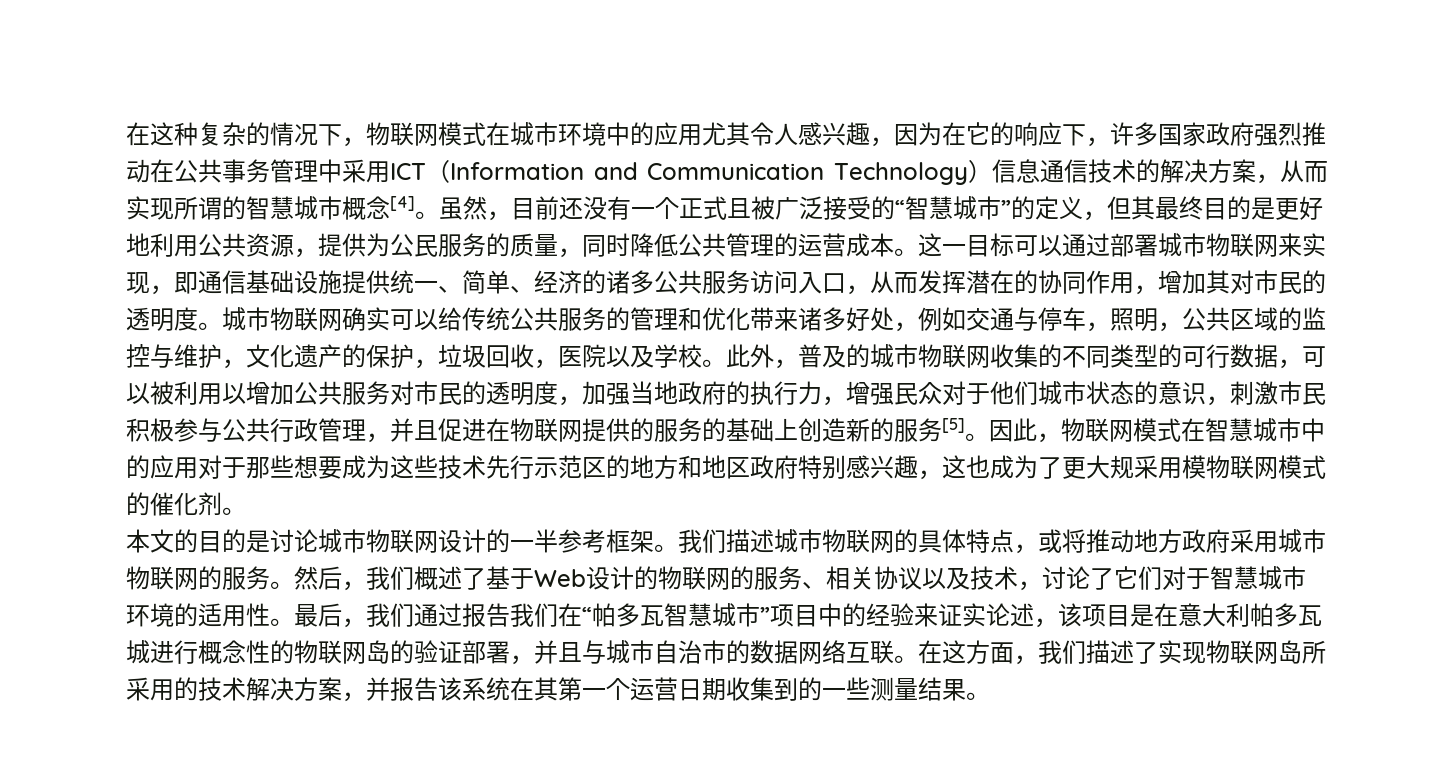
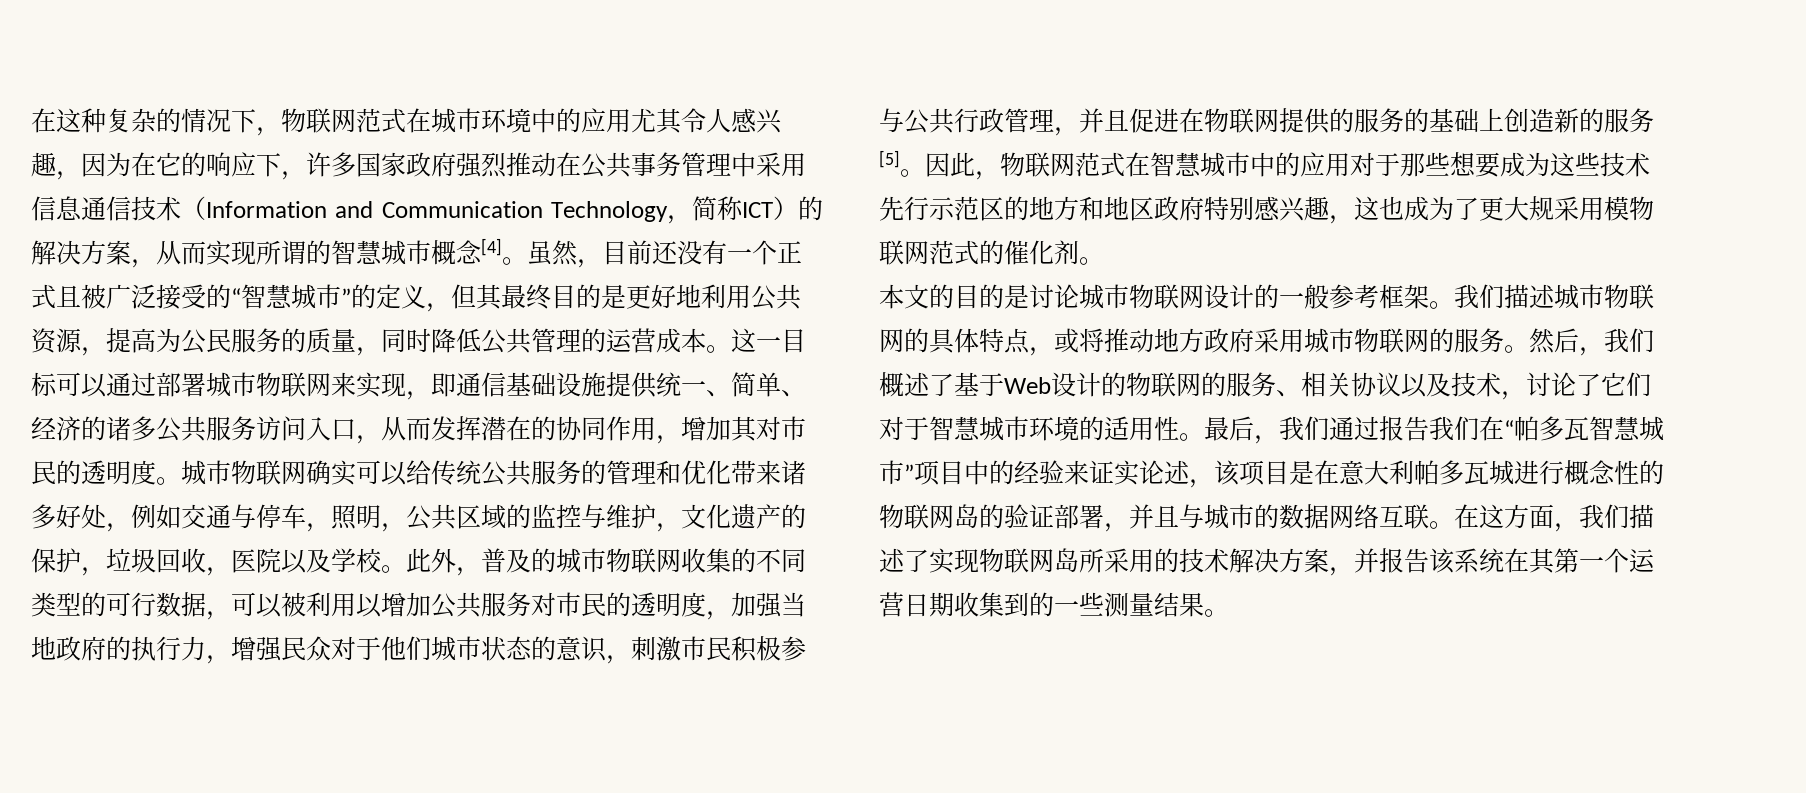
- 在这种复杂的情况下，物联网模式在城市环境中的应用尤其令人感兴趣，因为在它的响应下，许多国家政府强烈推动在公共事务管理中采用ICT（Information and Communication Technology）信息通信技术的解决方案，从而实现所谓的智慧城市概念[4]。
+ 在这种复杂的情况下，物联网范式在城市环境中的应用尤其令人感兴趣，因为在它的响应下，许多国家政府强烈推动在公共事务管理中采用信息通信技术（Information and Communication Technology，简称ICT）的解决方案，从而实现所谓的智慧城市概念[4]。
- 虽然，目前还没有一个正式且被广泛接受的“智慧城市”的定义，但其最终目的是更好地利用公共资源，提供为公民服务的质量，同时降低公共管理的运营成本。
+ 虽然，目前还没有一个正式且被广泛接受的“智慧城市”的定义，但其最终目的是更好地利用公共资源，提高为公民服务的质量，同时降低公共管理的运营成本。
- 因此，物联网模式在智慧城市中的应用对于那些想要成为这些技术先行示范区的地方和地区政府特别感兴趣，这也成为了更大规采用模物联网模式的催化剂。
+ 因此，物联网范式在智慧城市中的应用对于那些想要成为这些技术先行示范区的地方和地区政府特别感兴趣，这也成为了更大规采用模物联网范式的催化剂。
- 本文的目的是讨论城市物联网设计的一半参考框架。
+ 本文的目的是讨论城市物联网设计的一般参考框架。
- 最后，我们通过报告我们在“帕多瓦智慧城市”项目中的经验来证实论述，该项目是在意大利帕多瓦城进行概念性的物联网岛的验证部署，并且与城市自治市的数据网络互联。
+ 最后，我们通过报告我们在“帕多瓦智慧城市”项目中的经验来证实论述，该项目是在意大利帕多瓦城进行概念性的物联网岛的验证部署，并且与城市的数据网络互联。

